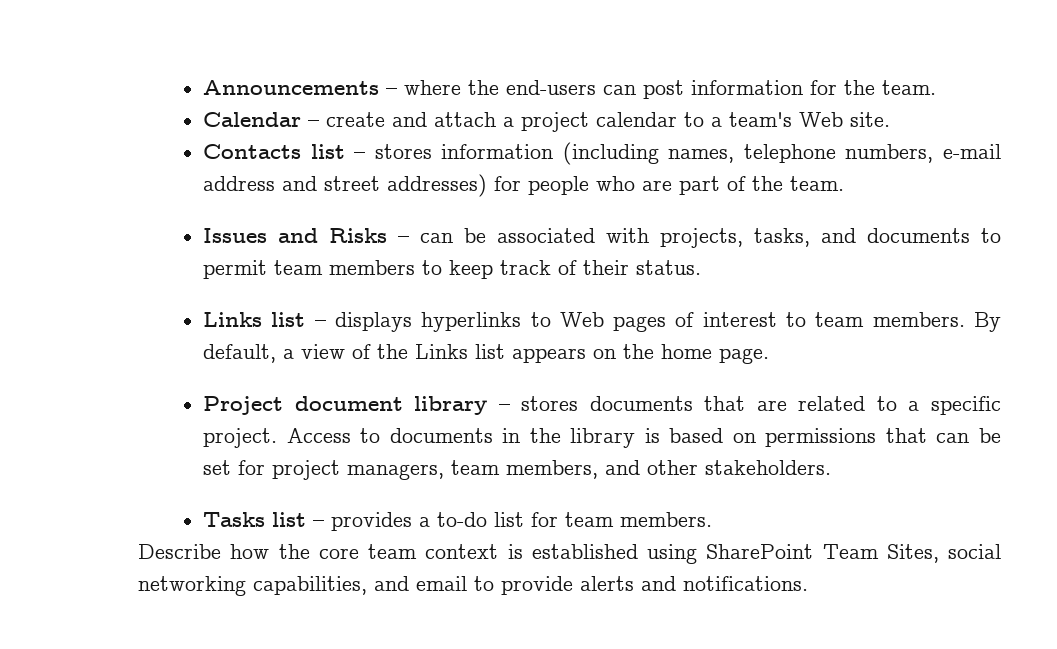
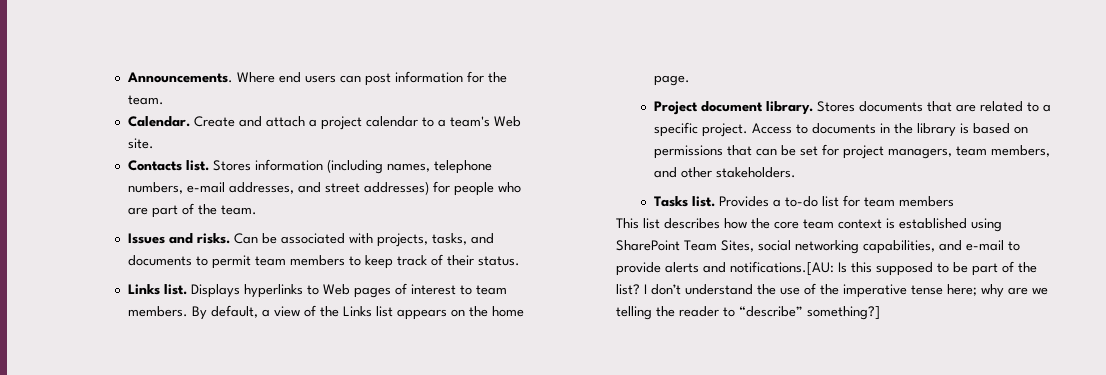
- Announcements – where the end-users can post information for the team.
+ Announcements. Where end users can post information for the team.
- Calendar – create and attach a project calendar to a team's Web site.
+ Calendar. Create and attach a project calendar to a team's Web site.
- Contacts list – stores information (including names, telephone numbers, e-mail address and street addresses) for people who are part of the team.
+ Contacts list. Stores information (including names, telephone numbers, e-mail addresses, and street addresses) for people who are part of the team.
- Issues and Risks – can be associated with projects, tasks, and documents to permit team members to keep track of their status.
+ Issues and risks. Can be associated with projects, tasks, and documents to permit team members to keep track of their status.
- Links list – displays hyperlinks to Web pages of interest to team members.
+ Links list. Displays hyperlinks to Web pages of interest to team members.
- Project document library – stores documents that are related to a specific project.
+ Project document library. Stores documents that are related to a specific project.
- Tasks list – provides a to-do list for team members.
- Describe how the core team context is established using SharePoint Team Sites, social networking capabilities, and email to provide alerts and notifications.
+ Tasks list. Provides a to-do list for team members
+ This list describes how the core team context is established using SharePoint Team Sites, social networking capabilities, and e-mail to provide alerts and notifications.[AU: Is this supposed to be part of the list? I don’t understand the use of the imperative tense here; why are we telling the reader to “describe” something?]

